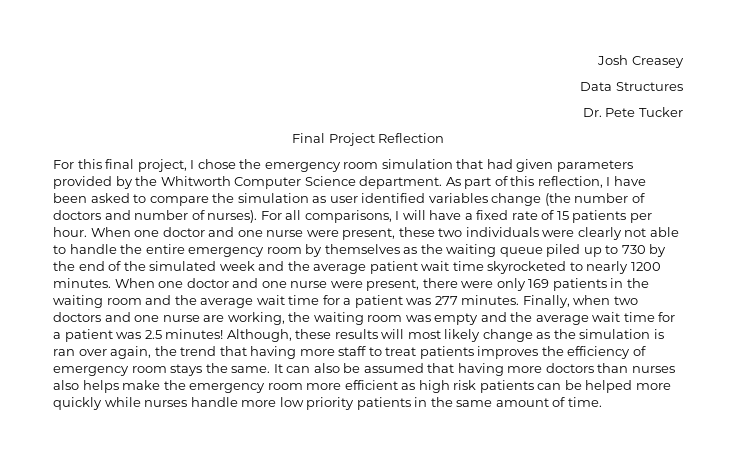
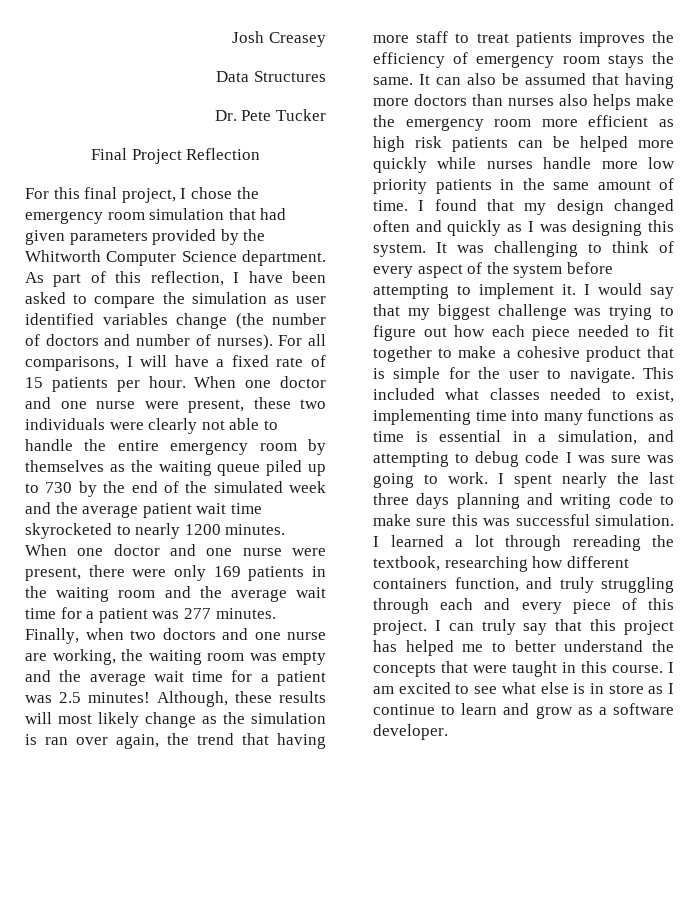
+ I found that my design changed often and quickly as I was designing this system. It was challenging to think of every aspect of the system before attempting to implement it. I would say that my biggest challenge was trying to figure out how each piece needed to fit together to make a cohesive product that is simple for the user to navigate. This included what classes needed to exist, implementing time into many functions as time is essential in a simulation, and attempting to debug code I was sure was going to work. I spent nearly the last three days planning and writing code to make sure this was successful simulation. I learned a lot through rereading the textbook, researching how different containers function, and truly struggling through each and every piece of this project. I can truly say that this project has helped me to better understand the concepts that were taught in this course. I am excited to see what else is in store as I continue to learn and grow as a software developer.

